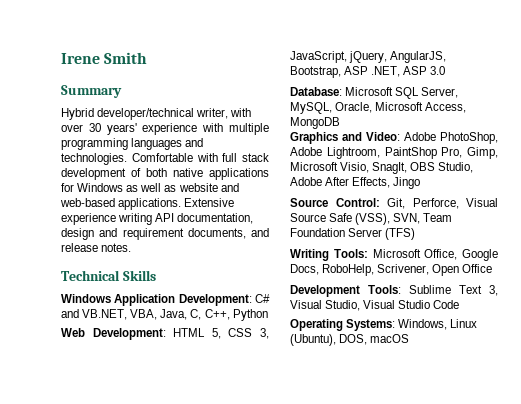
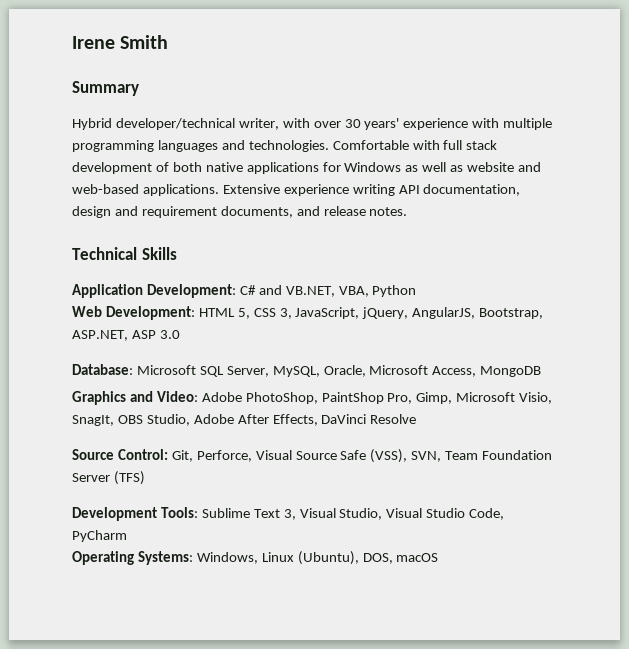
- Windows Application Development: C# and VB.NET, VBA, Java, C, C++, Python
+ Application Development: C# and VB.NET, VBA, Python
- Web Development: HTML 5, CSS 3, JavaScript, jQuery, AngularJS, Bootstrap, ASP .NET, ASP 3.0
+ Web Development: HTML 5, CSS 3, JavaScript, jQuery, AngularJS, Bootstrap, ASP.NET, ASP 3.0
- Graphics and Video: Adobe PhotoShop, Adobe Lightroom, PaintShop Pro, Gimp, Microsoft Visio, SnagIt, OBS Studio, Adobe After Effects, Jingo
+ Graphics and Video: Adobe PhotoShop, PaintShop Pro, Gimp, Microsoft Visio, SnagIt, OBS Studio, Adobe After Effects, DaVinci Resolve
- Writing Tools: Microsoft Office, Google Docs, RoboHelp, Scrivener, Open Office
- Development Tools: Sublime Text 3, Visual Studio, Visual Studio Code
+ Development Tools: Sublime Text 3, Visual Studio, Visual Studio Code, PyCharm

